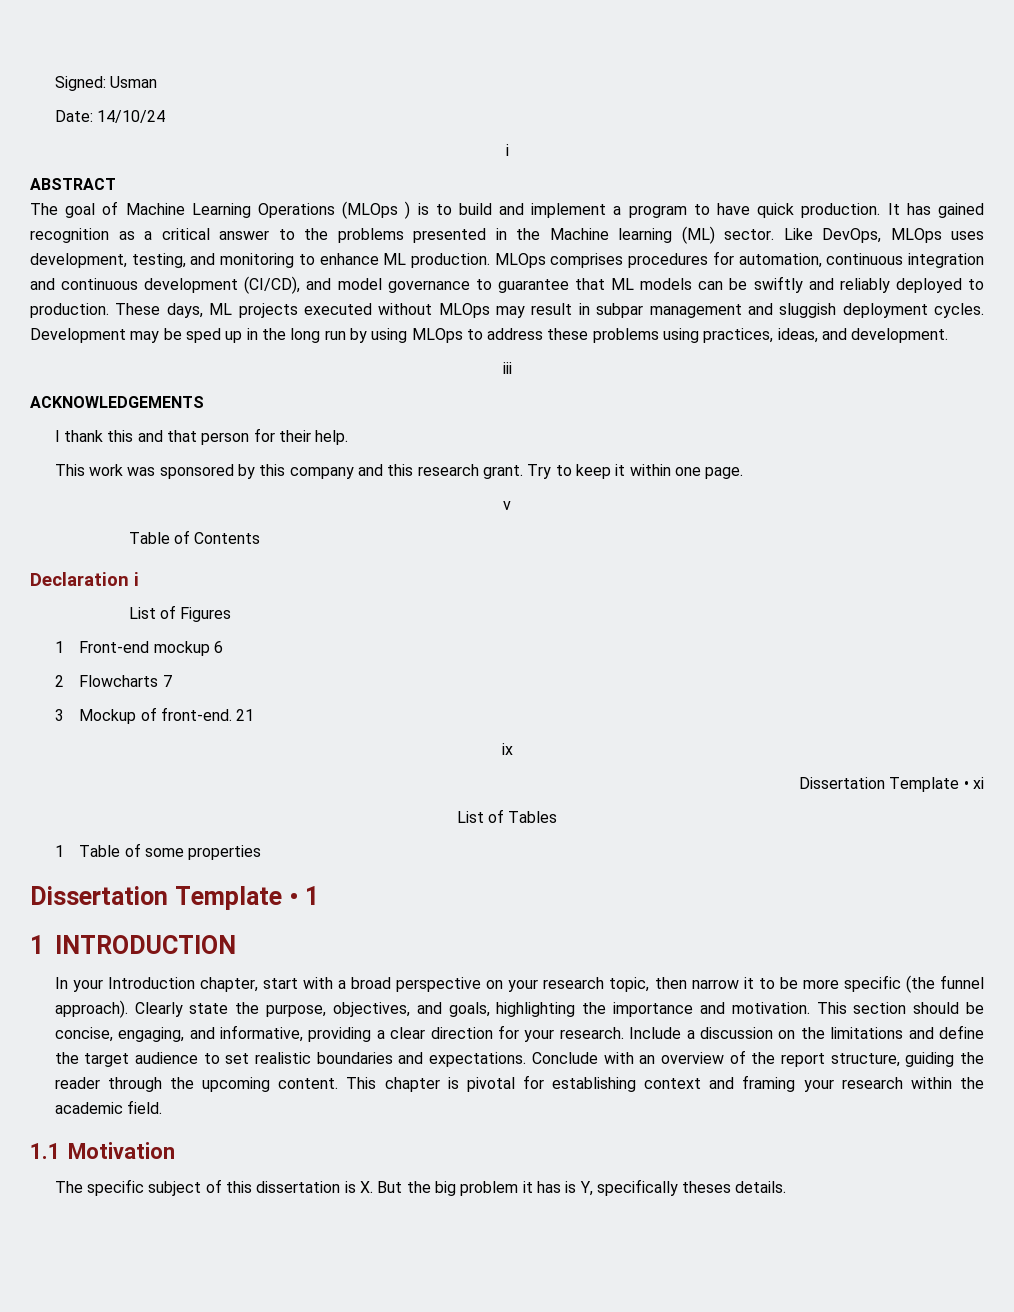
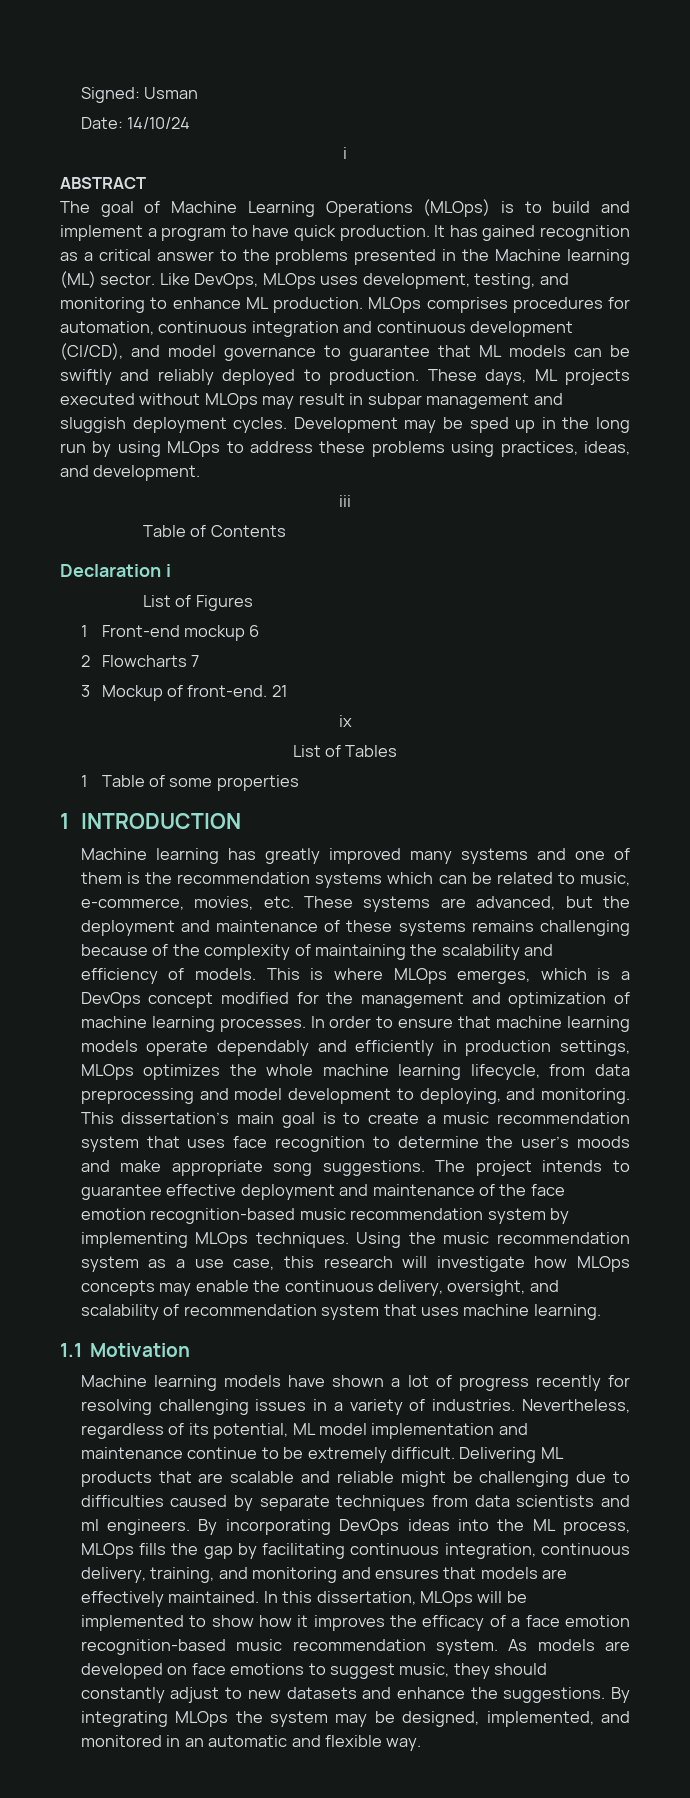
- The goal of Machine Learning Operations (MLOps ) is to build and implement a program to have quick production.
+ The goal of Machine Learning Operations (MLOps) is to build and implement a program to have quick production.
- ACKNOWLEDGEMENTS
- I thank this and that person for their help.
- This work was sponsored by this company and this research grant. Try to keep it within one page.
- v
- Dissertation Template • xi
- Dissertation Template • 1
  1 INTRODUCTION
- In your Introduction chapter, start with a broad perspective on your research topic, then narrow it to be more specific (the funnel approach). Clearly state the purpose, objectives, and goals, highlighting the importance and motivation. This section should be concise, engaging, and informative, providing a clear direction for your research. Include a discussion on the limitations and define the target audience to set realistic boundaries and expectations. Conclude with an overview of the report structure, guiding the reader through the upcoming content. This chapter is pivotal for establishing context and framing your research within the academic field.
+ Machine learning has greatly improved many systems and one of them is the recommendation systems which can be related to music, e-commerce, movies, etc. These systems are advanced, but the deployment and maintenance of these systems remains challenging because of the complexity of maintaining the scalability and efficiency of models. This is where MLOps emerges, which is a DevOps concept modified for the management and optimization of machine learning processes. In order to ensure that machine learning models operate dependably and efficiently in production settings, MLOps optimizes the whole machine learning lifecycle, from data preprocessing and model development to deploying, and monitoring. This dissertation’s main goal is to create a music recommendation system that uses face recognition to determine the user’s moods and make appropriate song suggestions. The project intends to guarantee effective deployment and maintenance of the face emotion recognition-based music recommendation system by implementing MLOps techniques. Using the music recommendation system as a use case, this research will investigate how MLOps concepts may enable the continuous delivery, oversight, and scalability of recommendation system that uses machine learning.
  1.1 Motivation
- The specific subject of this dissertation is X. But the big problem it has is Y, specifically theses details.
+ Machine learning models have shown a lot of progress recently for resolving challenging issues in a variety of industries. Nevertheless, regardless of its potential, ML model implementation and maintenance continue to be extremely difficult. Delivering ML products that are scalable and reliable might be challenging due to difficulties caused by separate techniques from data scientists and ml engineers. By incorporating DevOps ideas into the ML process, MLOps fills the gap by facilitating continuous integration, continuous delivery, training, and monitoring and ensures that models are effectively maintained. In this dissertation, MLOps will be implemented to show how it improves the efficacy of a face emotion recognition-based music recommendation system. As models are developed on face emotions to suggest music, they should constantly adjust to new datasets and enhance the suggestions. By integrating MLOps the system may be designed, implemented, and monitored in an automatic and flexible way.

